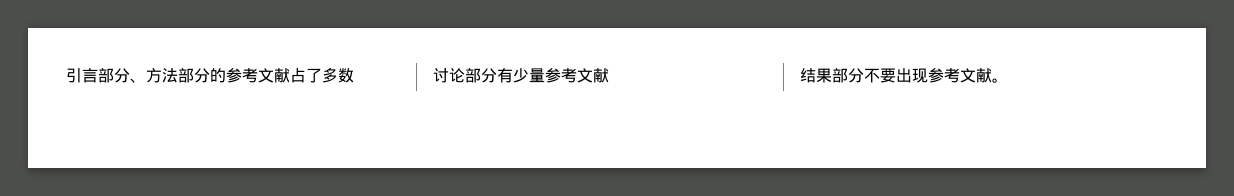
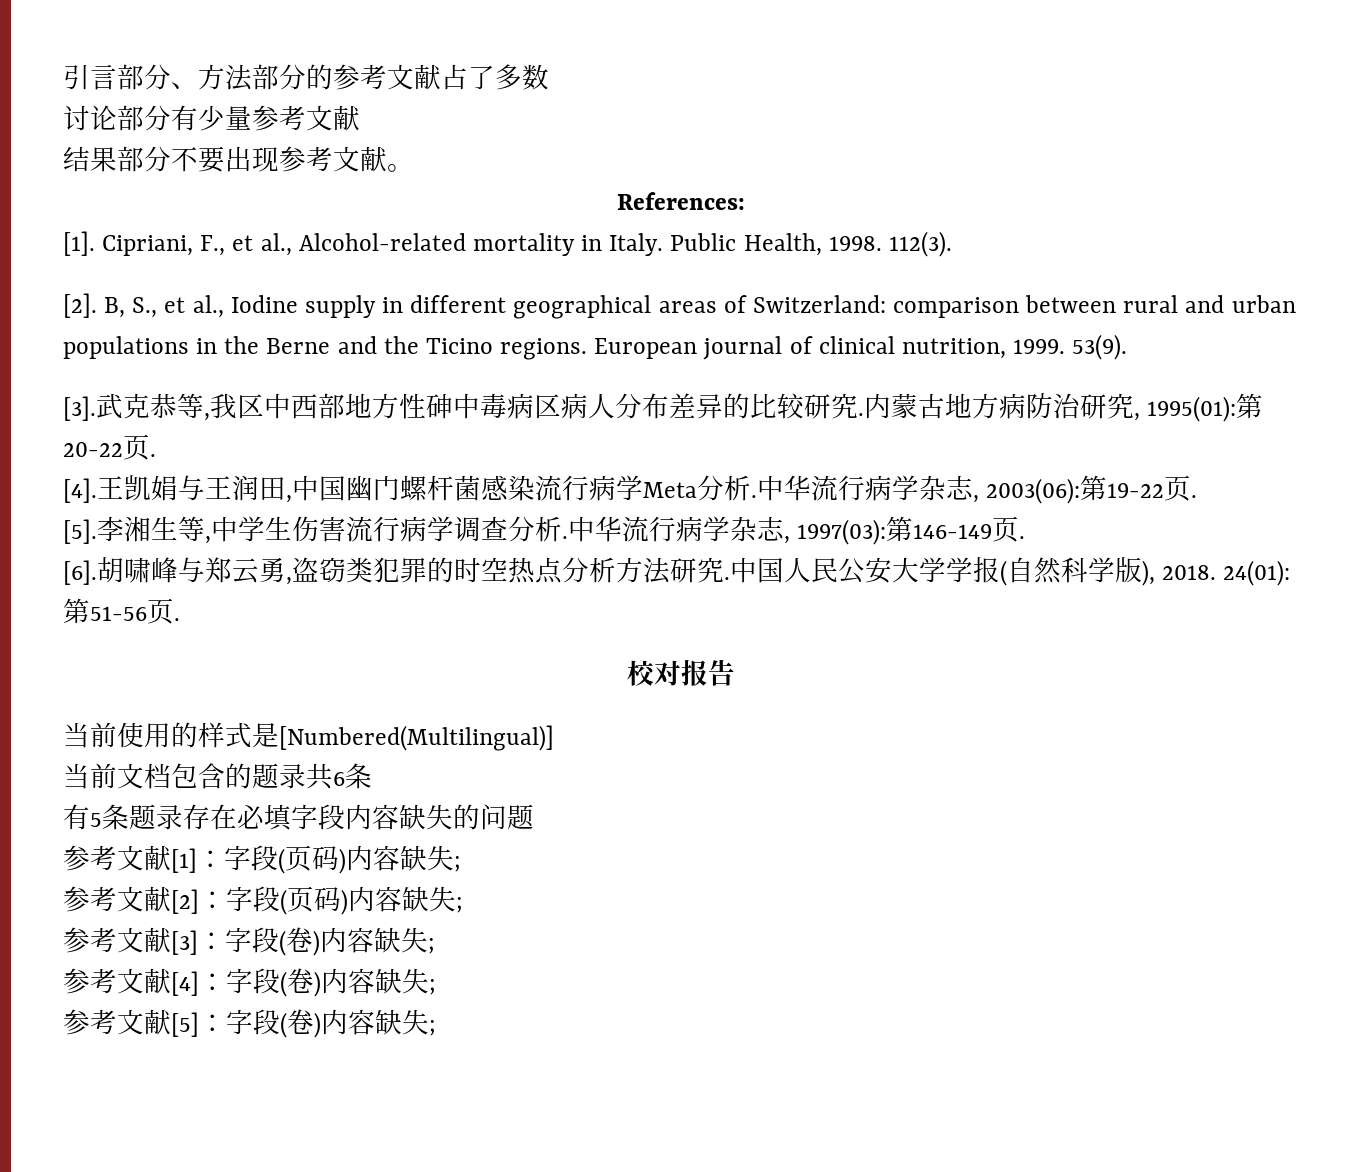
+ References:
+ [1]. Cipriani, F., et al., Alcohol-related mortality in Italy. Public Health, 1998. 112(3).
+ [2]. B, S., et al., Iodine supply in different geographical areas of Switzerland: comparison between rural and urban populations in the Berne and the Ticino regions. European journal of clinical nutrition, 1999. 53(9).
+ [3].武克恭等,我区中西部地方性砷中毒病区病人分布差异的比较研究.内蒙古地方病防治研究, 1995(01):第20-22页.
+ [4].王凯娟与王润田,中国幽门螺杆菌感染流行病学Meta分析.中华流行病学杂志, 2003(06):第19-22页.
+ [5].李湘生等,中学生伤害流行病学调查分析.中华流行病学杂志, 1997(03):第146-149页.
+ [6].胡啸峰与郑云勇,盗窃类犯罪的时空热点分析方法研究.中国人民公安大学学报(自然科学版), 2018. 24(01):第51-56页.
+ 校对报告
+ 当前使用的样式是[Numbered(Multilingual)]
+ 当前文档包含的题录共6条
+ 有5条题录存在必填字段内容缺失的问题
+ 参考文献[1]：字段(页码)内容缺失;
+ 参考文献[2]：字段(页码)内容缺失;
+ 参考文献[3]：字段(卷)内容缺失;
+ 参考文献[4]：字段(卷)内容缺失;
+ 参考文献[5]：字段(卷)内容缺失;

